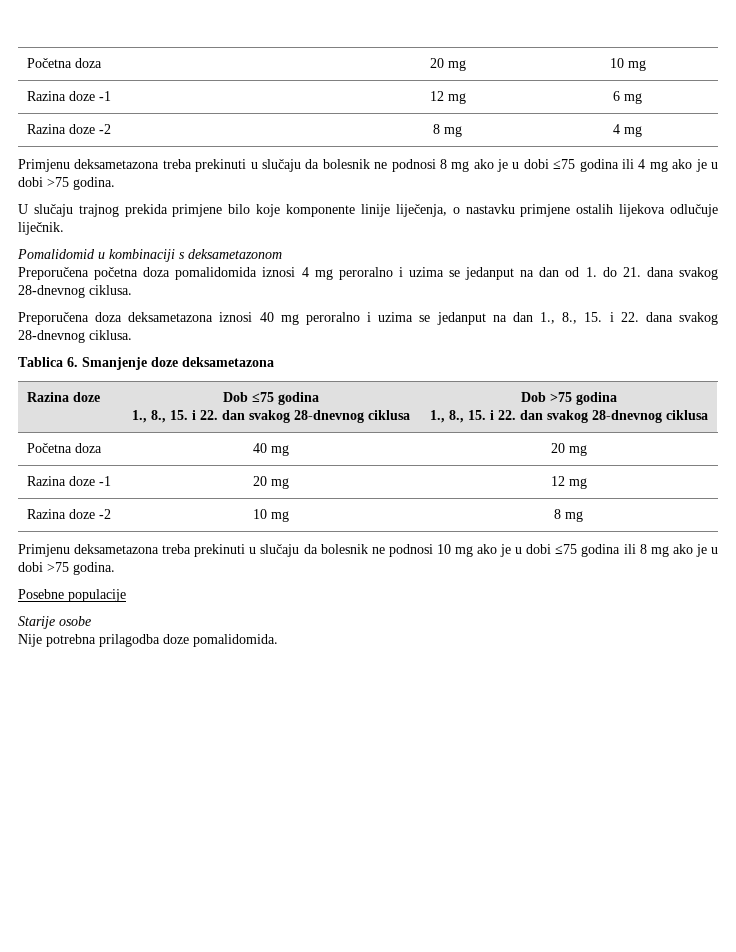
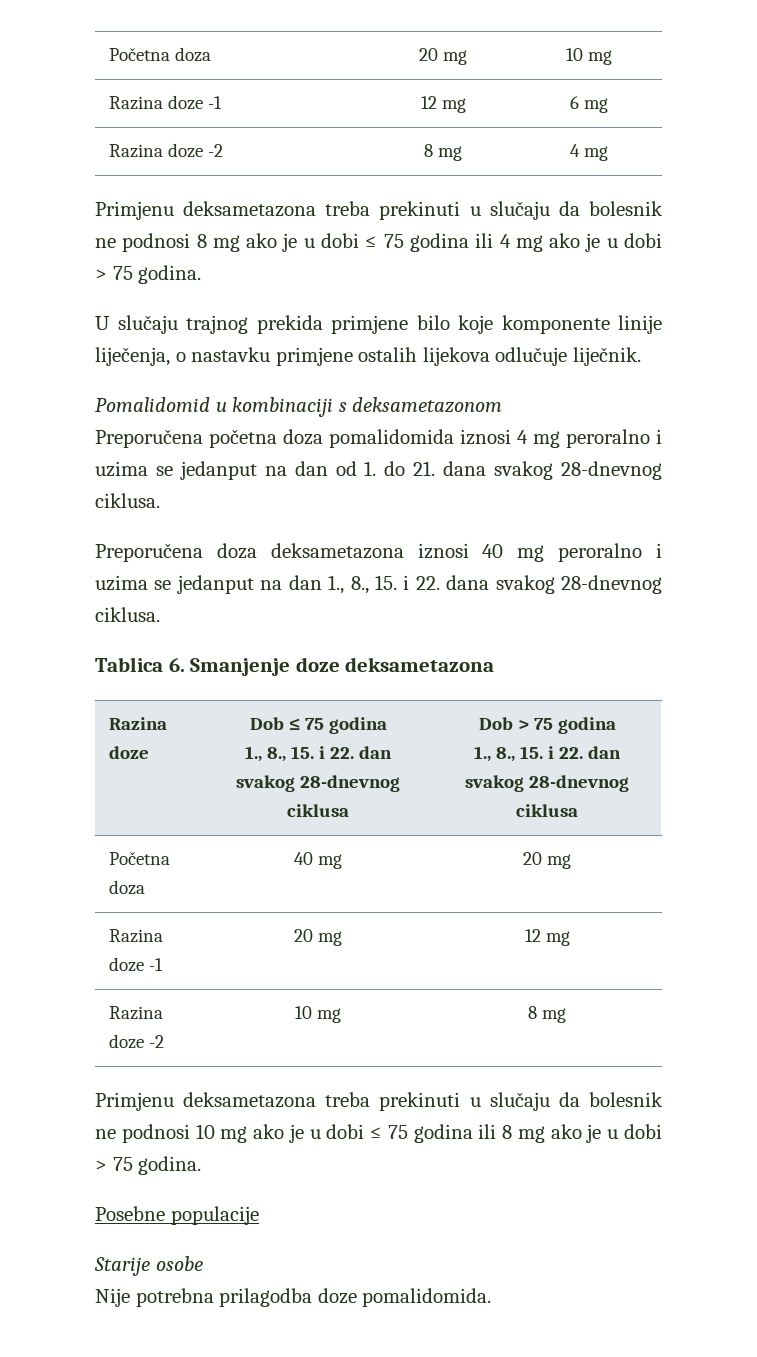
- Primjenu deksametazona treba prekinuti u slučaju da bolesnik ne podnosi 8 mg ako je u dobi ≤75 godina ili 4 mg ako je u dobi >75 godina.
+ Primjenu deksametazona treba prekinuti u slučaju da bolesnik ne podnosi 8 mg ako je u dobi ≤ 75 godina ili 4 mg ako je u dobi > 75 godina.
- Razina doze | Dob ≤75 godina
- 1., 8., 15. i 22. dan svakog 28-dnevnog ciklusa | Dob >75 godina
+ Razina doze | Dob ≤ 75 godina
+ 1., 8., 15. i 22. dan svakog 28-dnevnog ciklusa | Dob > 75 godina
- Primjenu deksametazona treba prekinuti u slučaju da bolesnik ne podnosi 10 mg ako je u dobi ≤75 godina ili 8 mg ako je u dobi >75 godina.
+ Primjenu deksametazona treba prekinuti u slučaju da bolesnik ne podnosi 10 mg ako je u dobi ≤ 75 godina ili 8 mg ako je u dobi > 75 godina.

